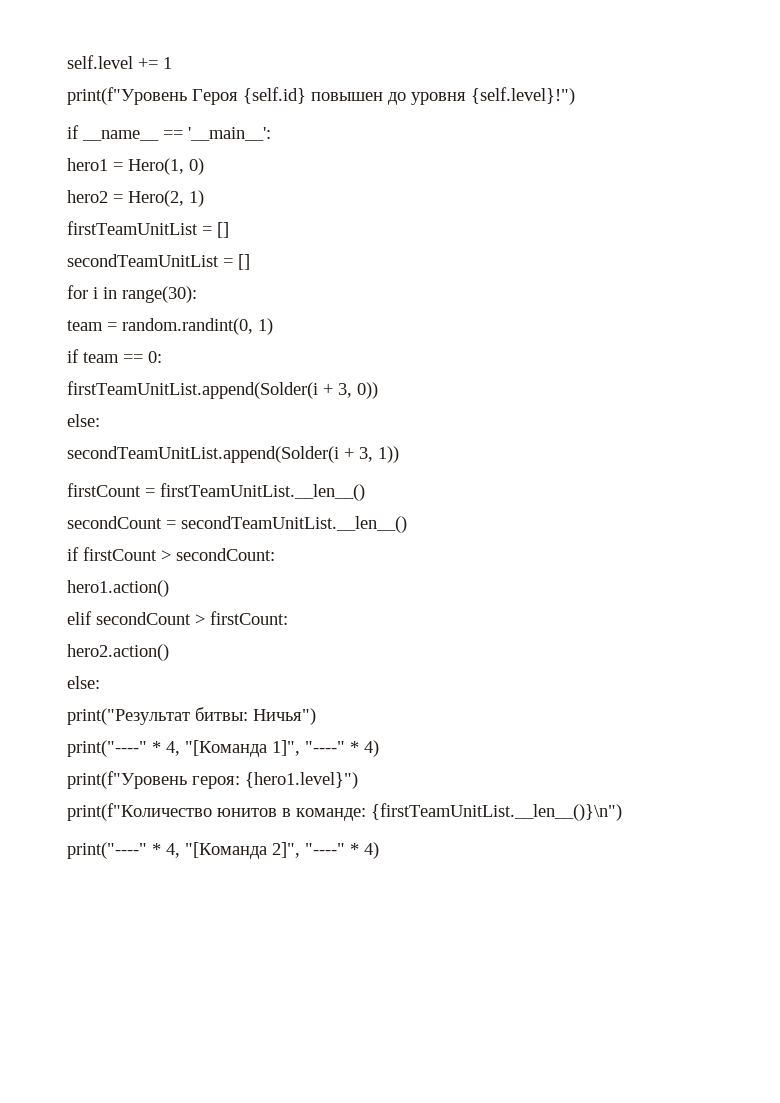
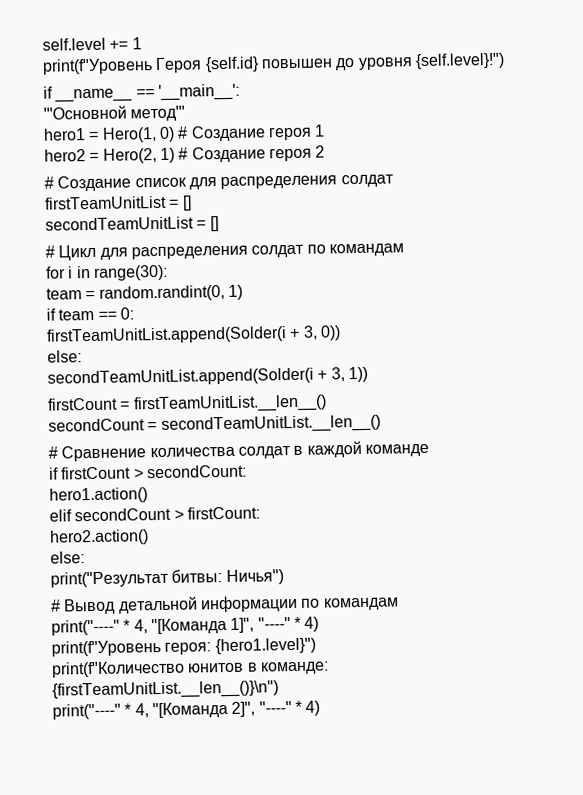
+ '''Основной метод'''
- hero1 = Hero(1, 0)
+ hero1 = Hero(1, 0) # Создание героя 1
- hero2 = Hero(2, 1)
+ hero2 = Hero(2, 1) # Создание героя 2
+ # Создание список для распределения солдат
+ # Цикл для распределения солдат по командам
+ # Сравнение количества солдат в каждой команде
+ # Вывод детальной информации по командам

